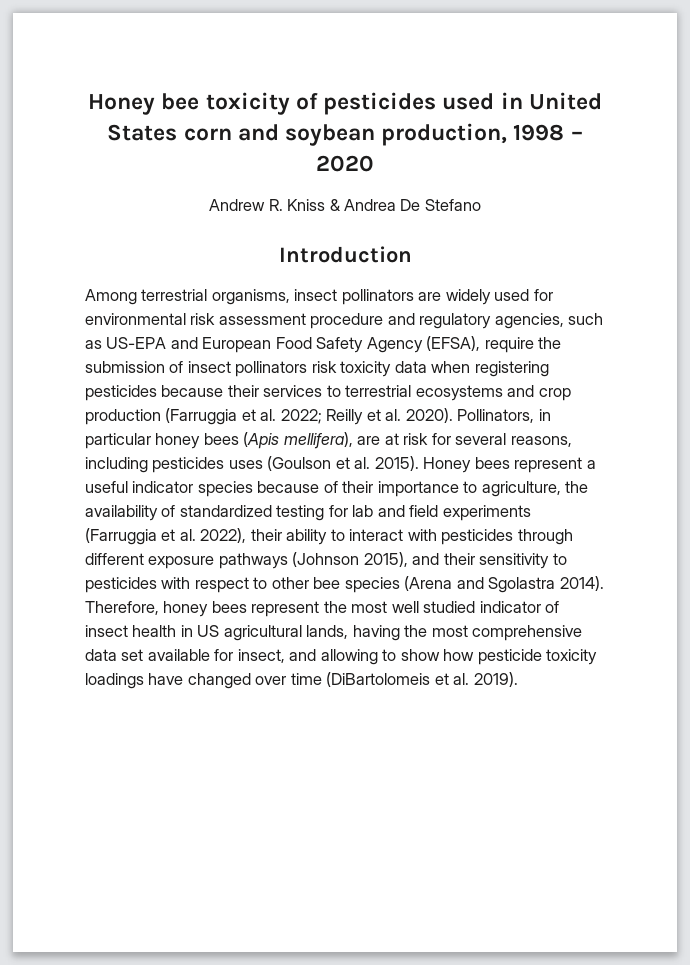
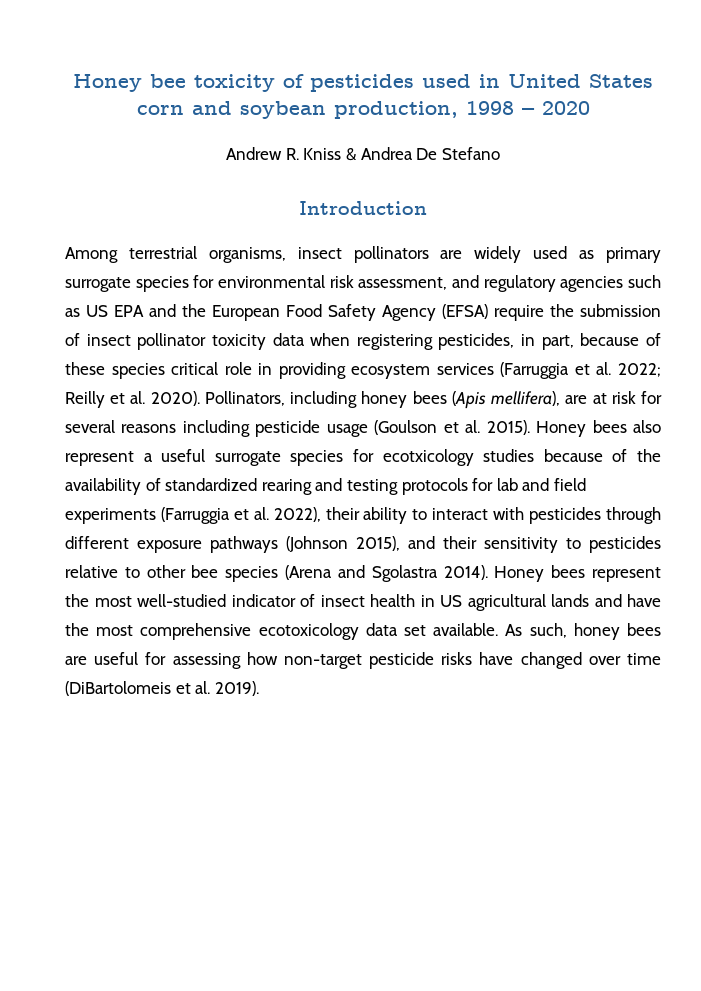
- Among terrestrial organisms, insect pollinators are widely used for environmental risk assessment procedure and regulatory agencies, such as US-EPA and European Food Safety Agency (EFSA), require the submission of insect pollinators risk toxicity data when registering pesticides because their services to terrestrial ecosystems and crop production (Farruggia et al. 2022; Reilly et al. 2020).
+ Among terrestrial organisms, insect pollinators are widely used as primary surrogate species for environmental risk assessment, and regulatory agencies such as US EPA and the European Food Safety Agency (EFSA) require the submission of insect pollinator toxicity data when registering pesticides, in part, because of these species critical role in providing ecosystem services (Farruggia et al. 2022; Reilly et al. 2020).
- Pollinators, in particular honey bees (Apis mellifera), are at risk for several reasons, including pesticides uses (Goulson et al. 2015).
+ Pollinators, including honey bees (Apis mellifera), are at risk for several reasons including pesticide usage (Goulson et al. 2015).
- Honey bees represent a useful indicator species because of their importance to agriculture, the availability of standardized testing for lab and field experiments (Farruggia et al. 2022), their ability to interact with pesticides through different exposure pathways (Johnson 2015), and their sensitivity to pesticides with respect to other bee species (Arena and Sgolastra 2014).
+ Honey bees also represent a useful surrogate species for ecotxicology studies because of the availability of standardized rearing and testing protocols for lab and field experiments (Farruggia et al. 2022), their ability to interact with pesticides through different exposure pathways (Johnson 2015), and their sensitivity to pesticides relative to other bee species (Arena and Sgolastra 2014).
- Therefore, honey bees represent the most well studied indicator of insect health in US agricultural lands, having the most comprehensive data set available for insect, and allowing to show how pesticide toxicity loadings have changed over time (DiBartolomeis et al. 2019).
+ Honey bees represent the most well-studied indicator of insect health in US agricultural lands and have the most comprehensive ecotoxicology data set available. As such, honey bees are useful for assessing how non-target pesticide risks have changed over time (DiBartolomeis et al. 2019).

